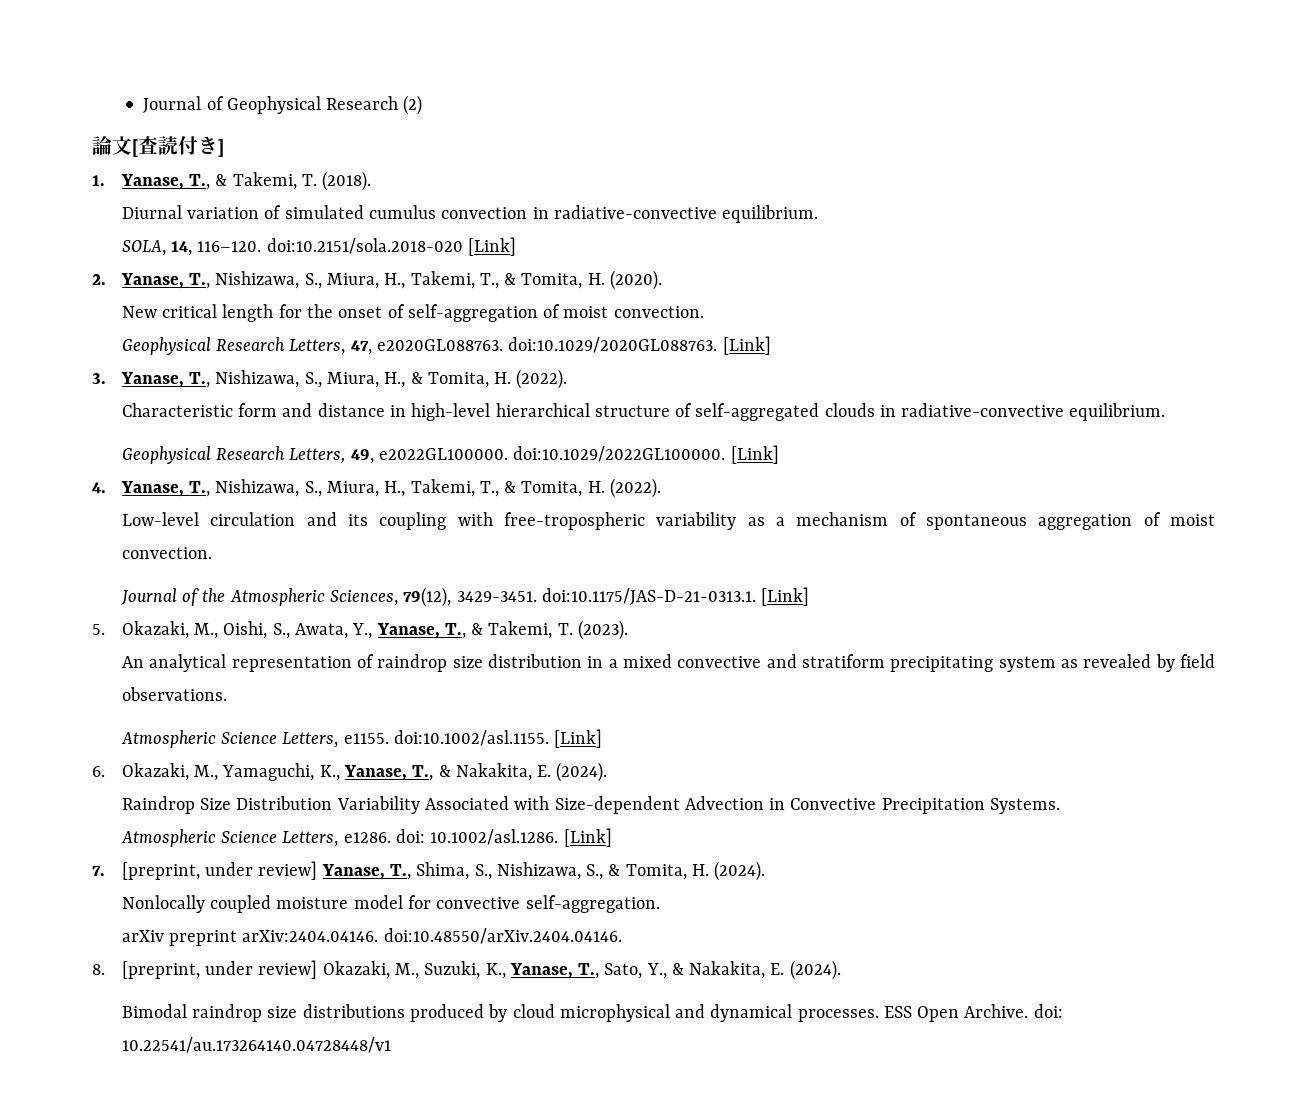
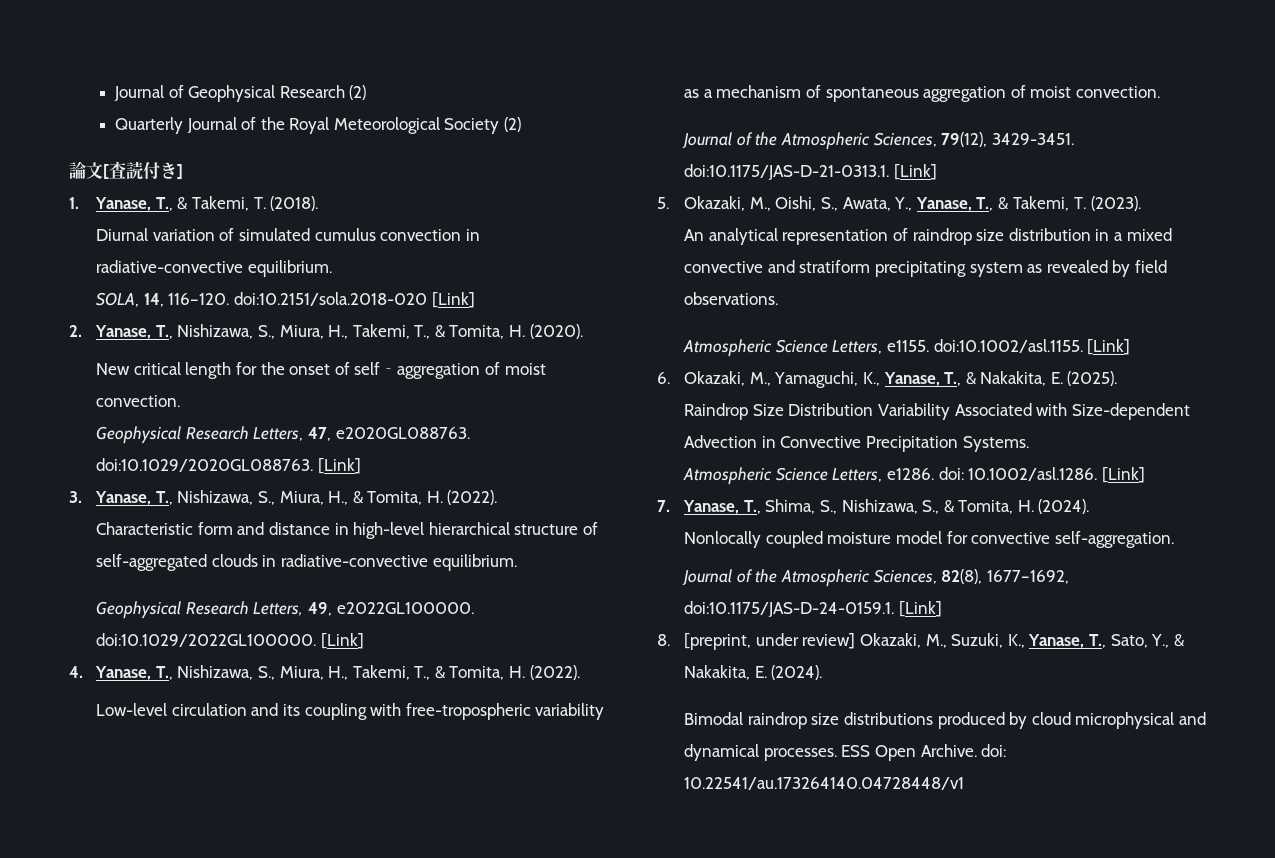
+ Quarterly Journal of the Royal Meteorological Society (2)
- 6. Okazaki, M., Yamaguchi, K., Yanase, T., & Nakakita, E. (2024).
+ 6. Okazaki, M., Yamaguchi, K., Yanase, T., & Nakakita, E. (2025).
- 7. [preprint, under review] Yanase, T., Shima, S., Nishizawa, S., & Tomita, H. (2024).
+ 7. Yanase, T., Shima, S., Nishizawa, S., & Tomita, H. (2024).
- arXiv preprint arXiv:2404.04146. doi:10.48550/arXiv.2404.04146.
+ Journal of the Atmospheric Sciences, 82(8), 1677–1692, doi:10.1175/JAS-D-24-0159.1. [Link]

